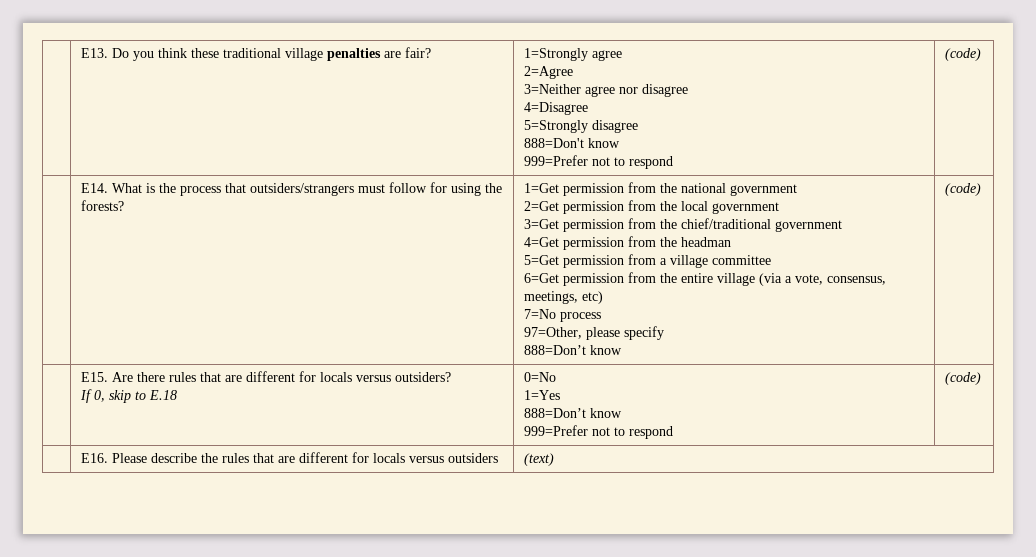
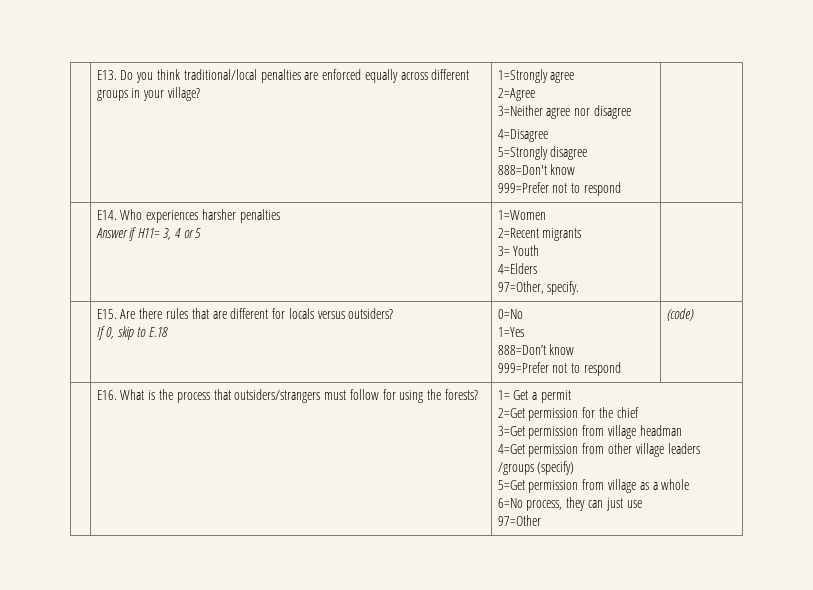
- | E13. Do you think these traditional village penalties are fair? | 1=Strongly agree
+ | E13. Do you think traditional/local penalties are enforced equally across different groups in your village? | 1=Strongly agree
  2=Agree
  3=Neither agree nor disagree
  4=Disagree
  5=Strongly disagree
  888=Don't know
- 999=Prefer not to respond | (code)
+ 999=Prefer not to respond |
- E14. What is the process that outsiders/strangers must follow for using the forests? | 1=Get permission from the national government
- 2=Get permission from the local government
- 3=Get permission from the chief/traditional government
- 4=Get permission from the headman
- 5=Get permission from a village committee
- 6=Get permission from the entire village (via a vote, consensus, meetings, etc)
- 7=No process
- 97=Other, please specify
- 888=Don’t know | (code)
+ E14. Who experiences harsher penalties
+ Answer if H11= 3, 4 or 5 | 1=Women
+ 2=Recent migrants
+ 3= Youth
+ 4=Elders
+ 97=Other, specify.
- E16. Please describe the rules that are different for locals versus outsiders | (text)
+ E16. What is the process that outsiders/strangers must follow for using the forests? | 1= Get a permit
+ 2=Get permission for the chief
+ 3=Get permission from village headman
+ 4=Get permission from other village leaders /groups (specify)
+ 5=Get permission from village as a whole
+ 6=No process, they can just use
+ 97=Other

